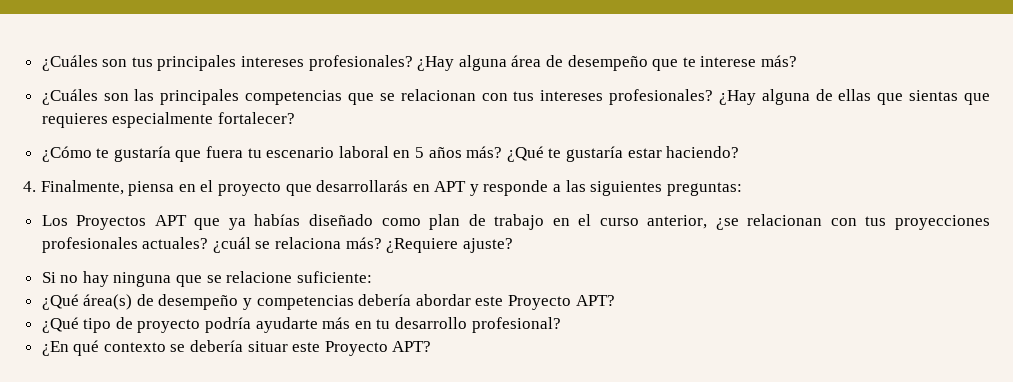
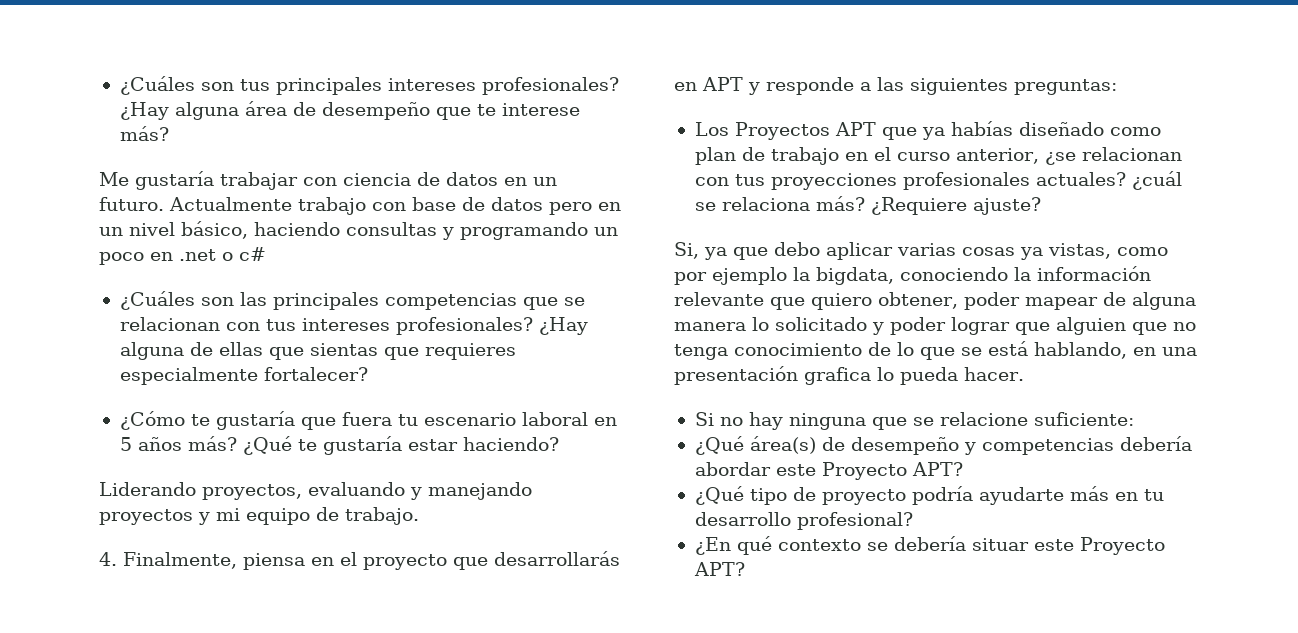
+ Me gustaría trabajar con ciencia de datos en un futuro. Actualmente trabajo con base de datos pero en un nivel básico, haciendo consultas y programando un poco en .net o c#
+ Liderando proyectos, evaluando y manejando proyectos y mi equipo de trabajo.
+ Si, ya que debo aplicar varias cosas ya vistas, como por ejemplo la bigdata, conociendo la información relevante que quiero obtener, poder mapear de alguna manera lo solicitado y poder lograr que alguien que no tenga conocimiento de lo que se está hablando, en una presentación grafica lo pueda hacer.

